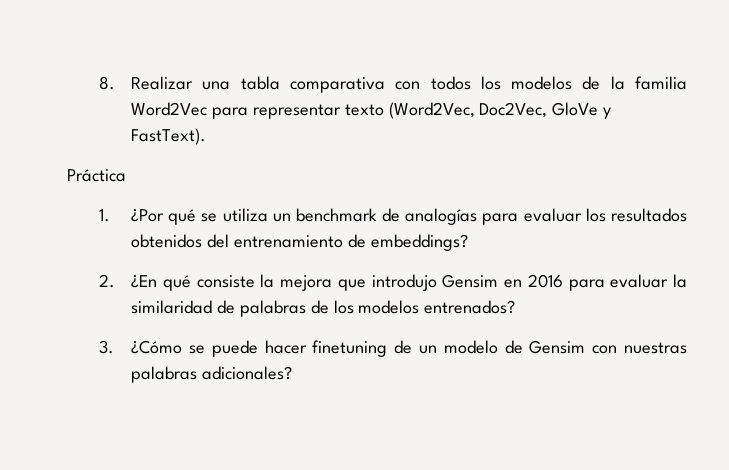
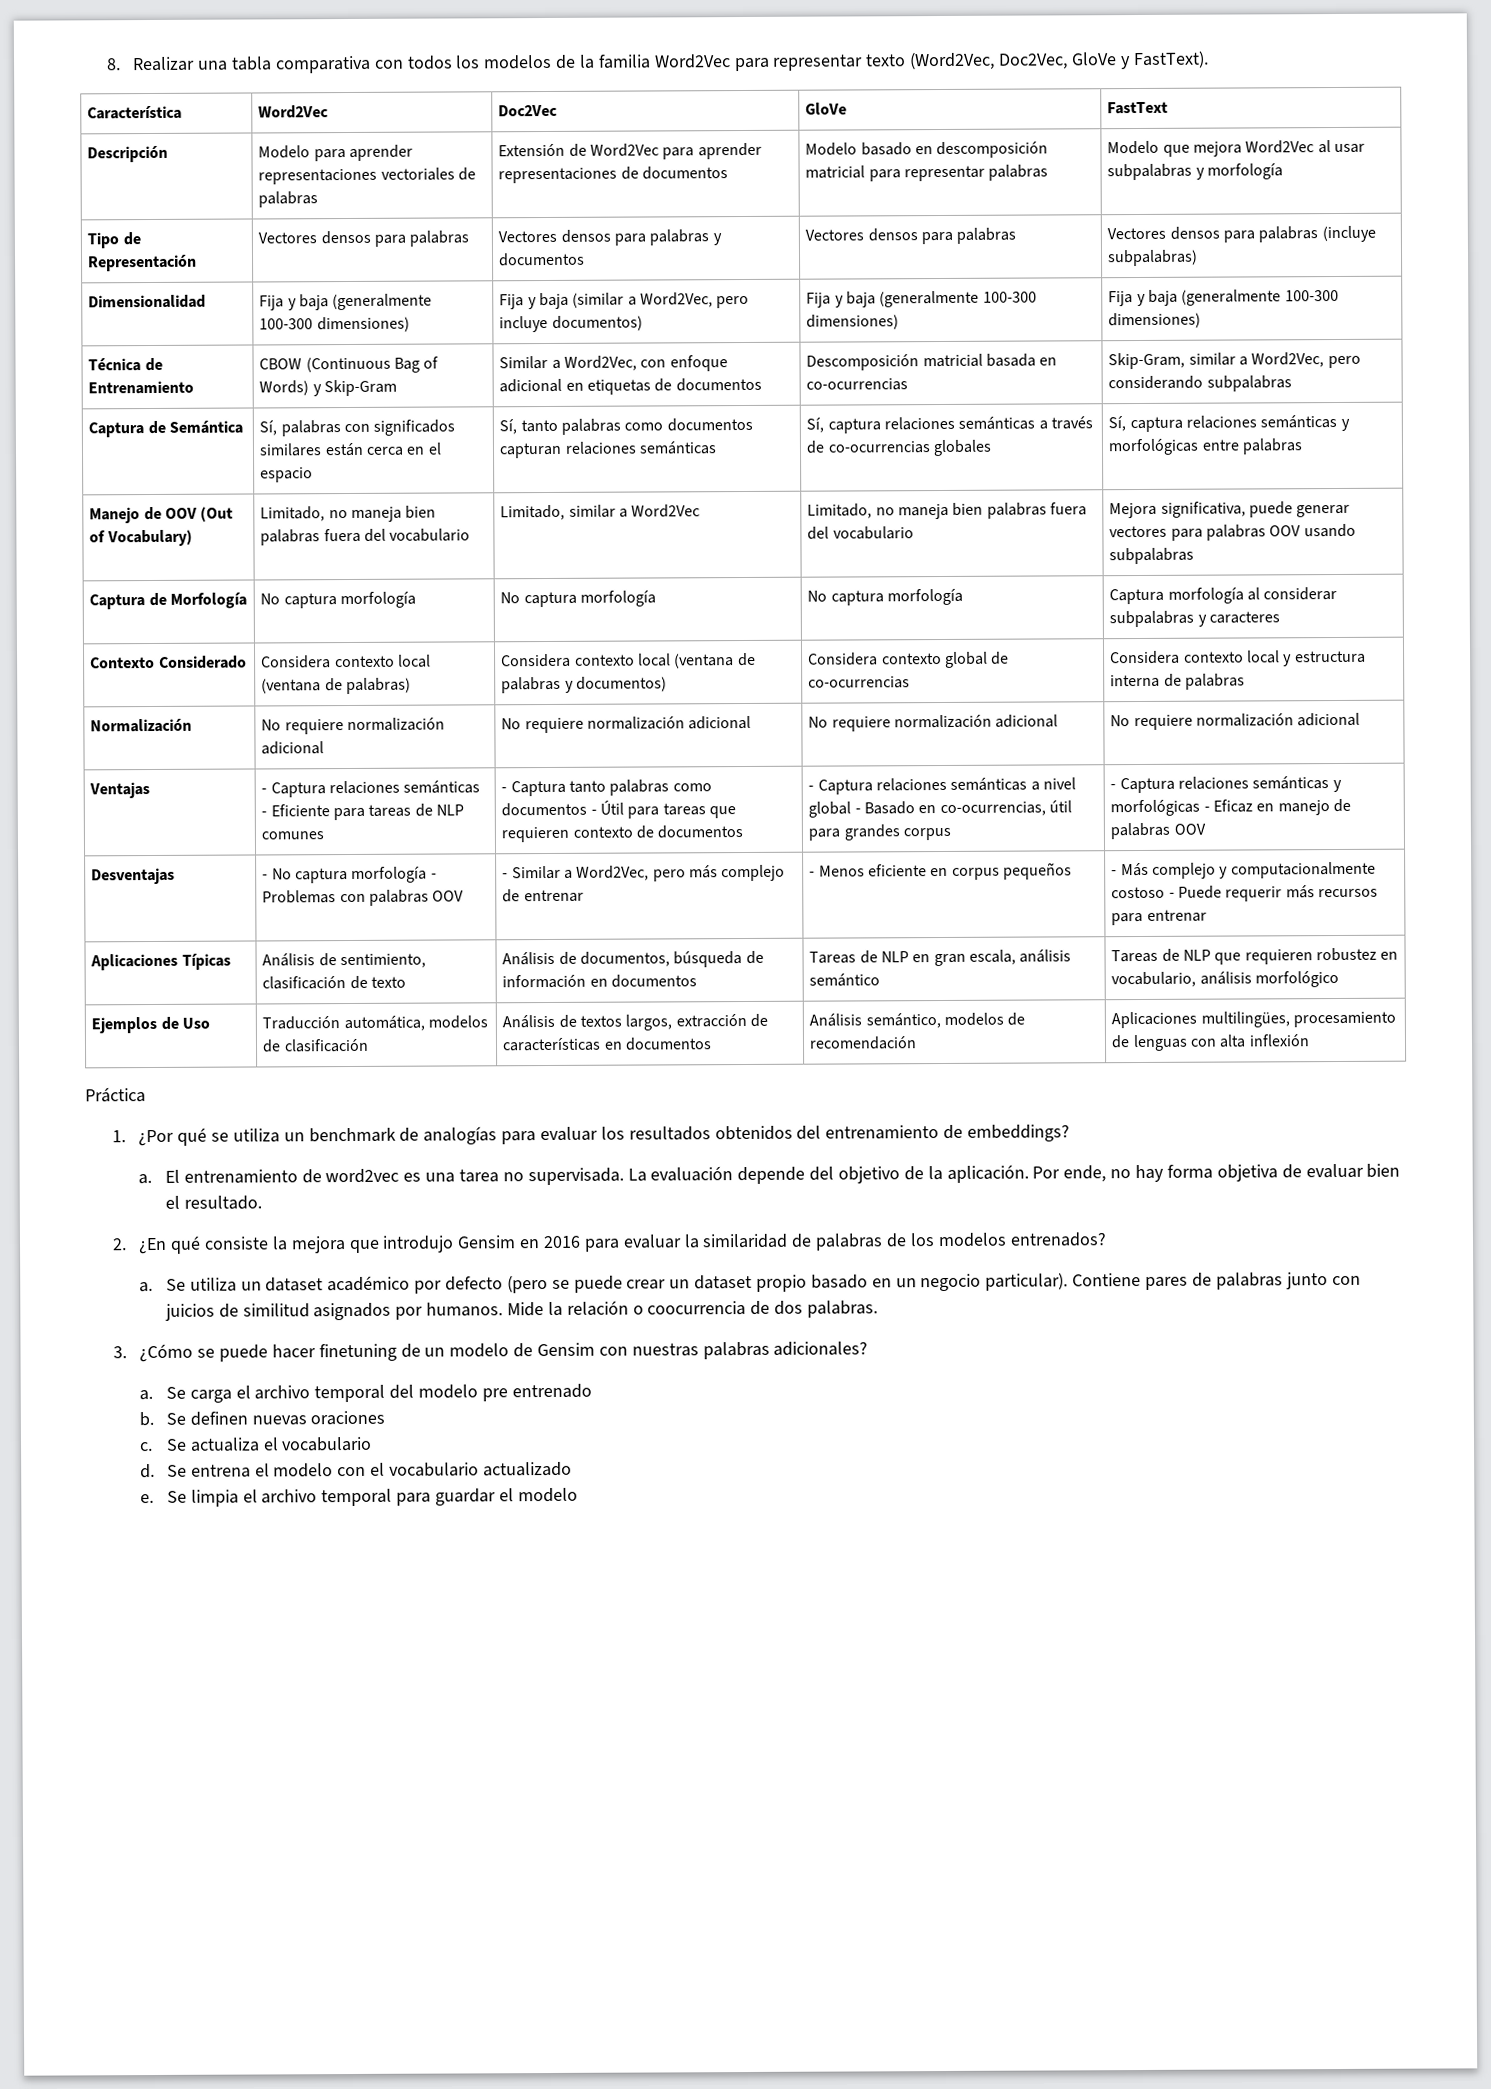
+ Característica | Word2Vec | Doc2Vec | GloVe | FastText
+ Descripción | Modelo para aprender representaciones vectoriales de palabras | Extensión de Word2Vec para aprender representaciones de documentos | Modelo basado en descomposición matricial para representar palabras | Modelo que mejora Word2Vec al usar subpalabras y morfología
+ Tipo de Representación | Vectores densos para palabras | Vectores densos para palabras y documentos | Vectores densos para palabras | Vectores densos para palabras (incluye subpalabras)
+ Dimensionalidad | Fija y baja (generalmente 100-300 dimensiones) | Fija y baja (similar a Word2Vec, pero incluye documentos) | Fija y baja (generalmente 100-300 dimensiones) | Fija y baja (generalmente 100-300 dimensiones)
+ Técnica de Entrenamiento | CBOW (Continuous Bag of Words) y Skip-Gram | Similar a Word2Vec, con enfoque adicional en etiquetas de documentos | Descomposición matricial basada en co-ocurrencias | Skip-Gram, similar a Word2Vec, pero considerando subpalabras
+ Captura de Semántica | Sí, palabras con significados similares están cerca en el espacio | Sí, tanto palabras como documentos capturan relaciones semánticas | Sí, captura relaciones semánticas a través de co-ocurrencias globales | Sí, captura relaciones semánticas y morfológicas entre palabras
+ Manejo de OOV (Out of Vocabulary) | Limitado, no maneja bien palabras fuera del vocabulario | Limitado, similar a Word2Vec | Limitado, no maneja bien palabras fuera del vocabulario | Mejora significativa, puede generar vectores para palabras OOV usando subpalabras
+ Captura de Morfología | No captura morfología | No captura morfología | No captura morfología | Captura morfología al considerar subpalabras y caracteres
+ Contexto Considerado | Considera contexto local (ventana de palabras) | Considera contexto local (ventana de palabras y documentos) | Considera contexto global de co-ocurrencias | Considera contexto local y estructura interna de palabras
+ Normalización | No requiere normalización adicional | No requiere normalización adicional | No requiere normalización adicional | No requiere normalización adicional
+ Ventajas | - Captura relaciones semánticas - Eficiente para tareas de NLP comunes | - Captura tanto palabras como documentos - Útil para tareas que requieren contexto de documentos | - Captura relaciones semánticas a nivel global - Basado en co-ocurrencias, útil para grandes corpus | - Captura relaciones semánticas y morfológicas - Eficaz en manejo de palabras OOV
+ Desventajas | - No captura morfología - Problemas con palabras OOV | - Similar a Word2Vec, pero más complejo de entrenar | - Menos eficiente en corpus pequeños | - Más complejo y computacionalmente costoso - Puede requerir más recursos para entrenar
+ Aplicaciones Típicas | Análisis de sentimiento, clasificación de texto | Análisis de documentos, búsqueda de información en documentos | Tareas de NLP en gran escala, análisis semántico | Tareas de NLP que requieren robustez en vocabulario, análisis morfológico
+ Ejemplos de Uso | Traducción automática, modelos de clasificación | Análisis de textos largos, extracción de características en documentos | Análisis semántico, modelos de recomendación | Aplicaciones multilingües, procesamiento de lenguas con alta inflexión
+ a. El entrenamiento de word2vec es una tarea no supervisada. La evaluación depende del objetivo de la aplicación. Por ende, no hay forma objetiva de evaluar bien el resultado.
+ a. Se utiliza un dataset académico por defecto (pero se puede crear un dataset propio basado en un negocio particular). Contiene pares de palabras junto con juicios de similitud asignados por humanos. Mide la relación o coocurrencia de dos palabras.
+ a. Se carga el archivo temporal del modelo pre entrenado
+ b. Se definen nuevas oraciones
+ c. Se actualiza el vocabulario
+ d. Se entrena el modelo con el vocabulario actualizado
+ e. Se limpia el archivo temporal para guardar el modelo

